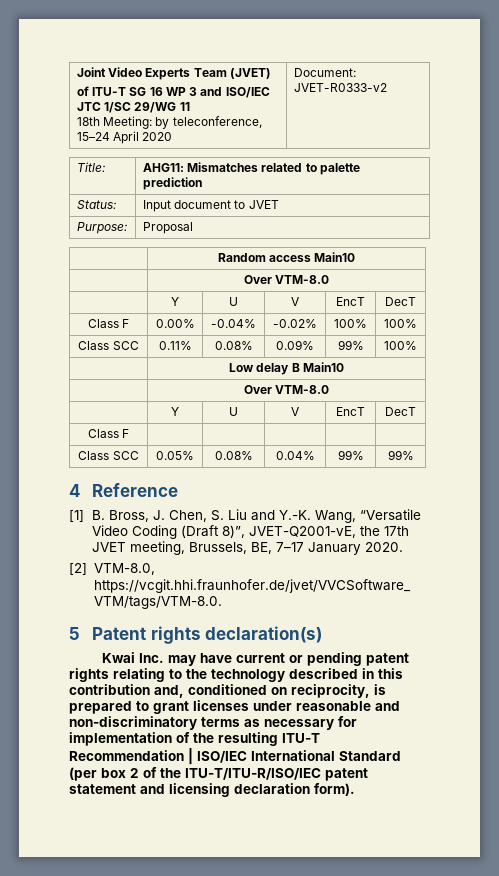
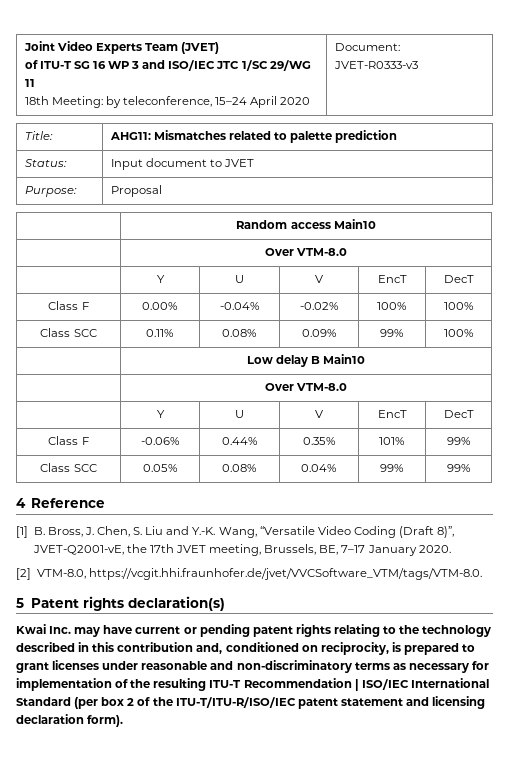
  Joint Video Experts Team (JVET)
  of ITU-T SG 16 WP 3 and ISO/IEC JTC 1/SC 29/WG 11
- 18th Meeting: by teleconference, 15–24 April 2020 | Document: JVET-R0333-v2
+ 18th Meeting: by teleconference, 15–24 April 2020 | Document: JVET-R0333-v3
- Class F | | | | |
+ Class F | -0.06% | 0.44% | 0.35% | 101% | 99%

